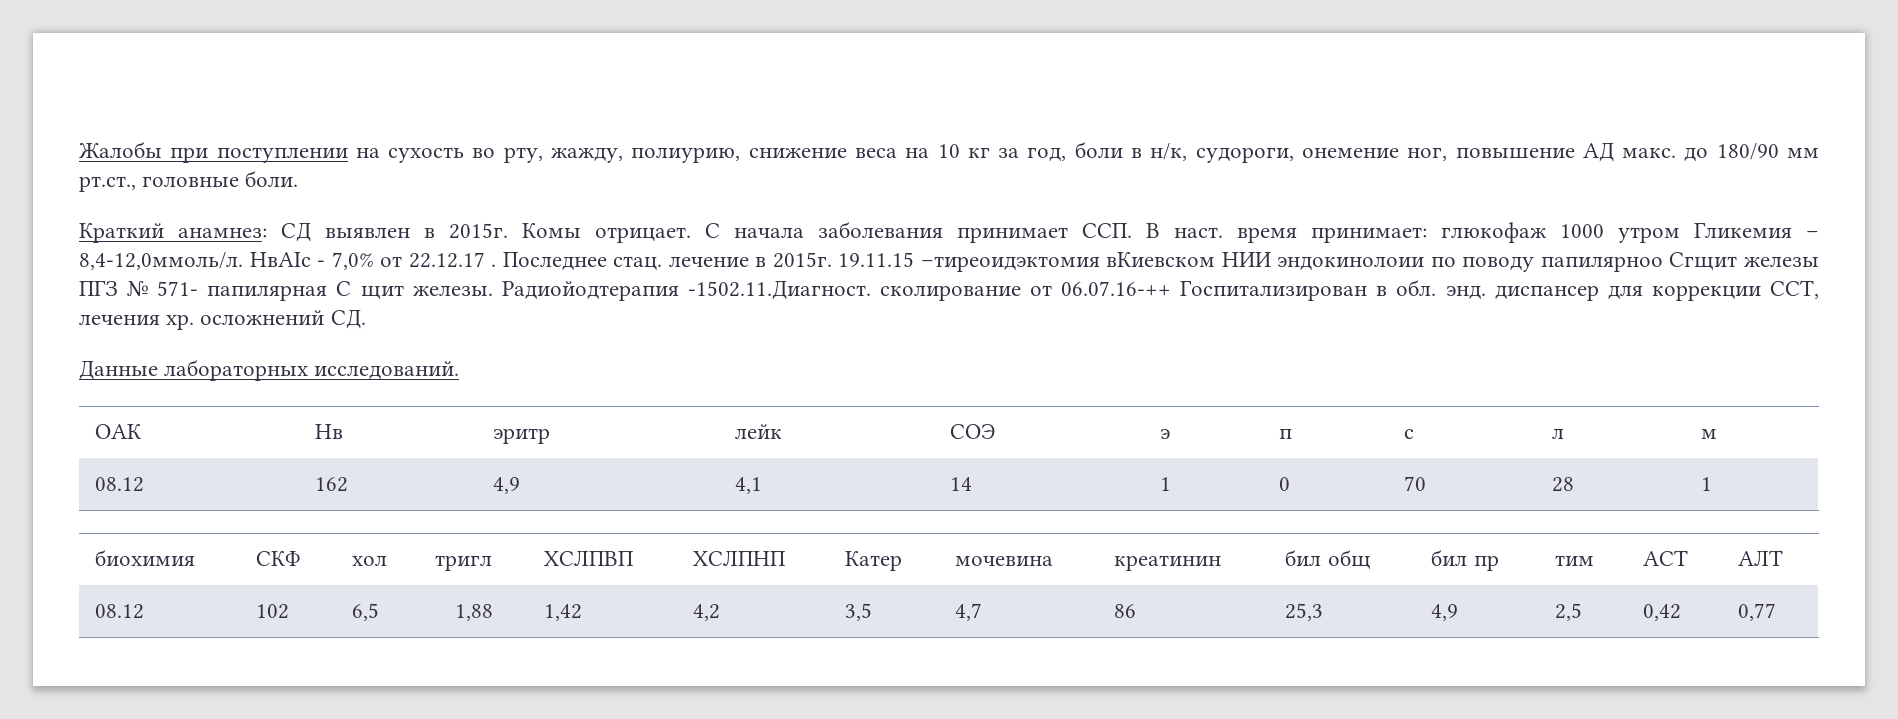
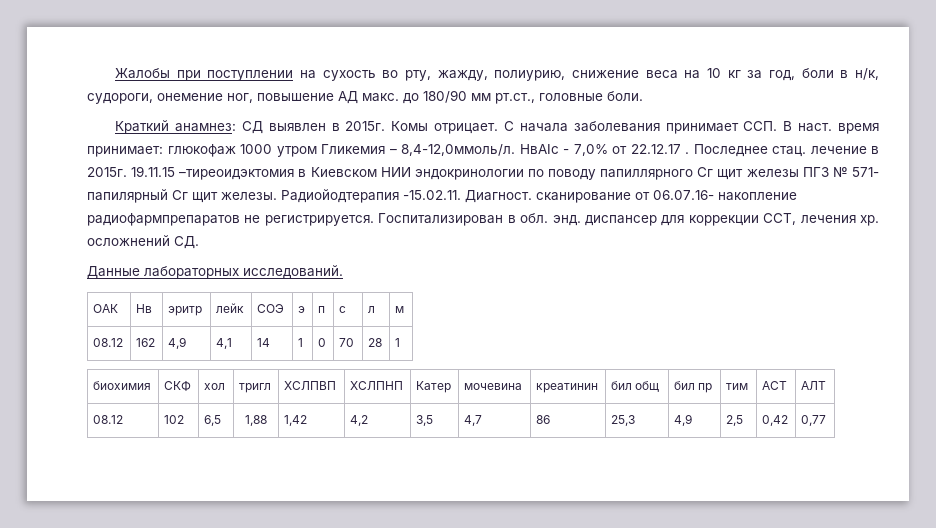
- 19.11.15 –тиреоидэктомия вКиевском НИИ эндокинолоии по поводу папилярноо Сгщит железы ПГЗ № 571- папилярная С щит железы.
+ 19.11.15 –тиреоидэктомия в Киевском НИИ эндокринологии по поводу папиллярного Сг щит железы ПГЗ № 571- папилярный Сг щит железы.
- Радиойодтерапия -1502.11.Диагност. сколирование от 06.07.16-++ Госпитализирован в обл. энд. диспансер для коррекции ССТ, лечения хр. осложнений СД.
+ Радиойодтерапия -15.02.11. Диагност. сканирование от 06.07.16- накопление радиофармпрепаратов не регистрируется. Госпитализирован в обл. энд. диспансер для коррекции ССТ, лечения хр. осложнений СД.

